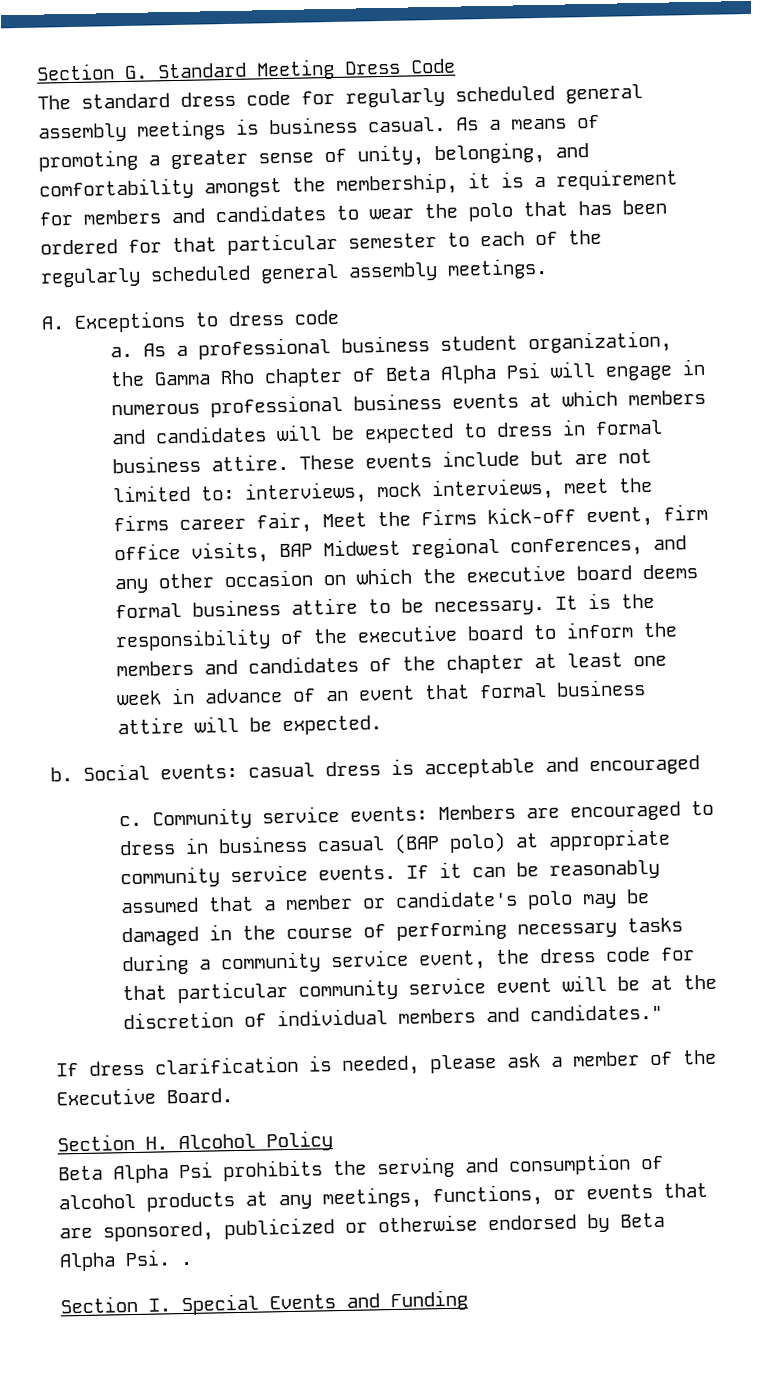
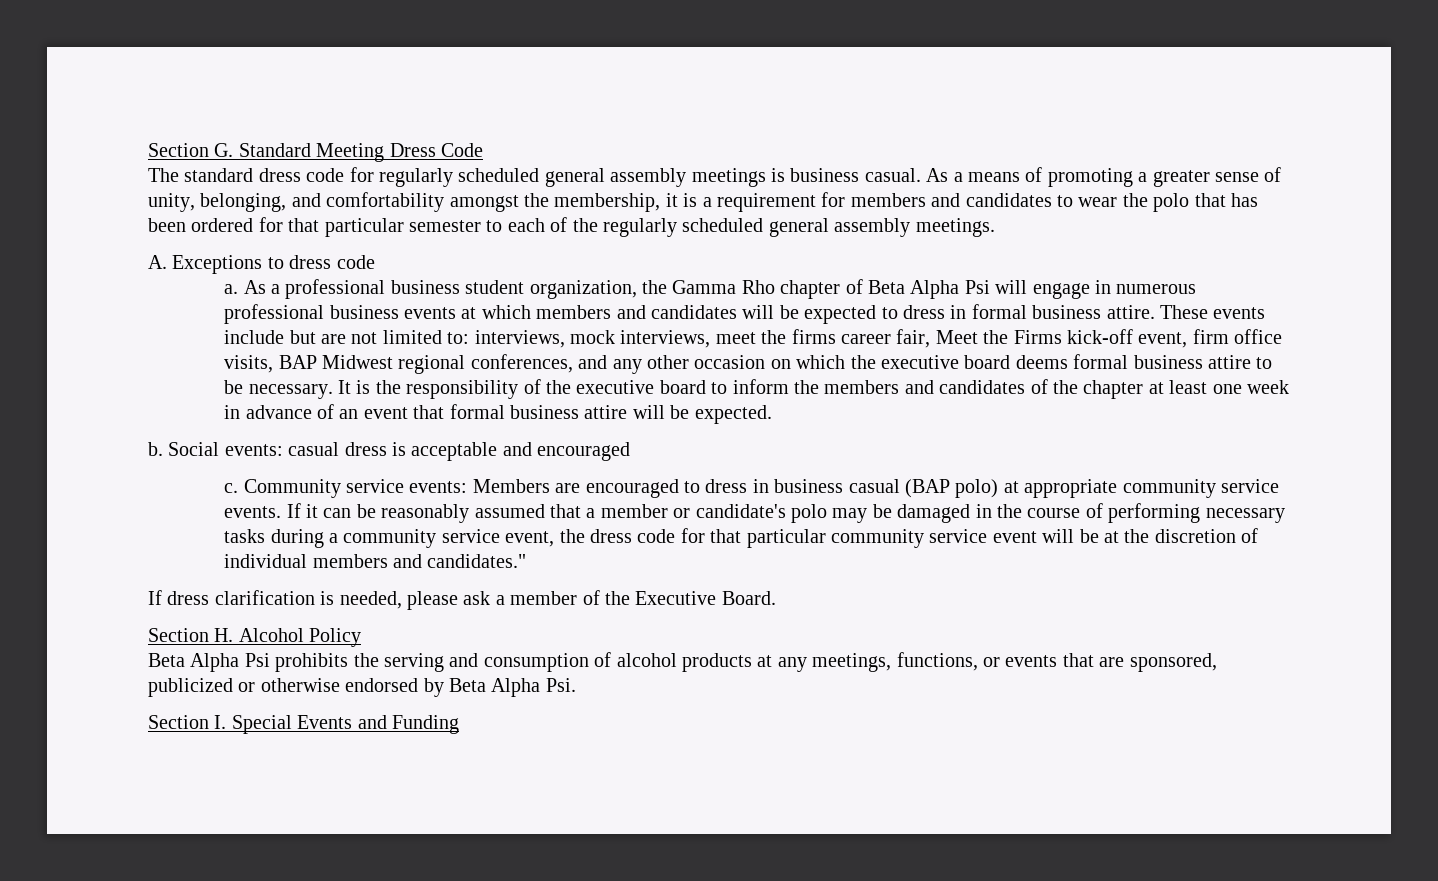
- Beta Alpha Psi prohibits the serving and consumption of alcohol products at any meetings, functions, or events that are sponsored, publicized or otherwise endorsed by Beta Alpha Psi. .
+ Beta Alpha Psi prohibits the serving and consumption of alcohol products at any meetings, functions, or events that are sponsored, publicized or otherwise endorsed by Beta Alpha Psi.

